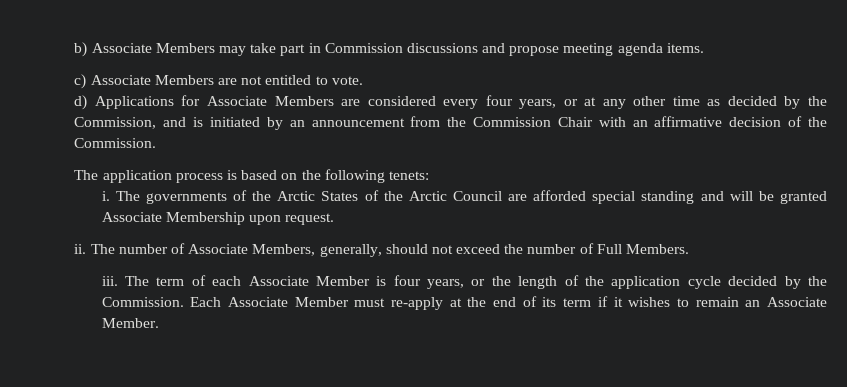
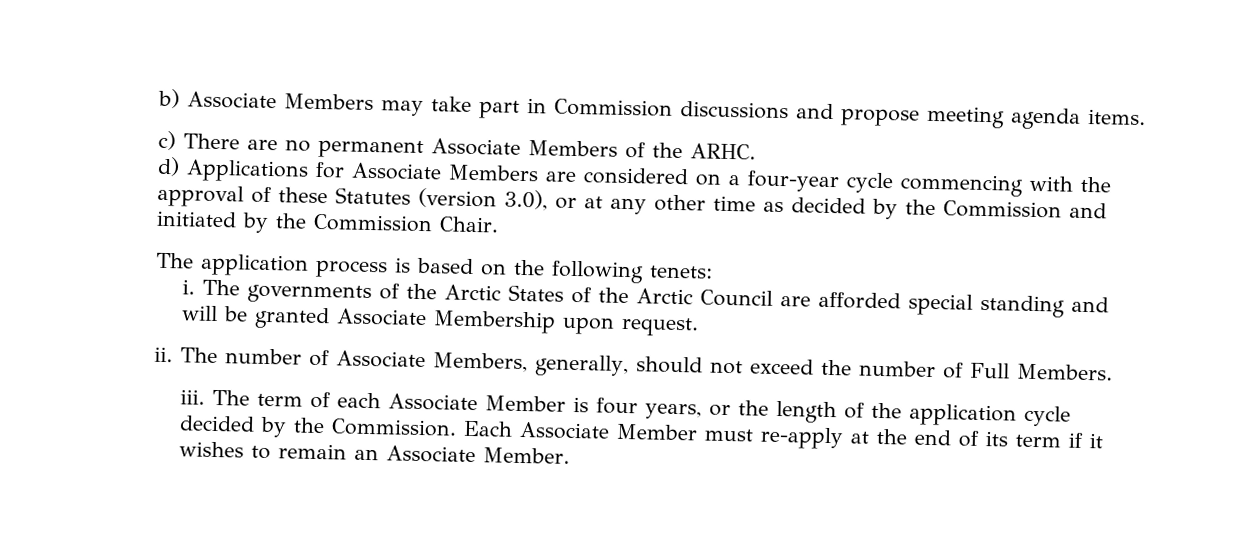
- c) Associate Members are not entitled to vote.
+ c) There are no permanent Associate Members of the ARHC.
- d) Applications for Associate Members are considered every four years, or at any other time as decided by the Commission, and is initiated by an announcement from the Commission Chair with an affirmative decision of the Commission.
+ d) Applications for Associate Members are considered on a four-year cycle commencing with the approval of these Statutes (version 3.0), or at any other time as decided by the Commission and initiated by the Commission Chair.

